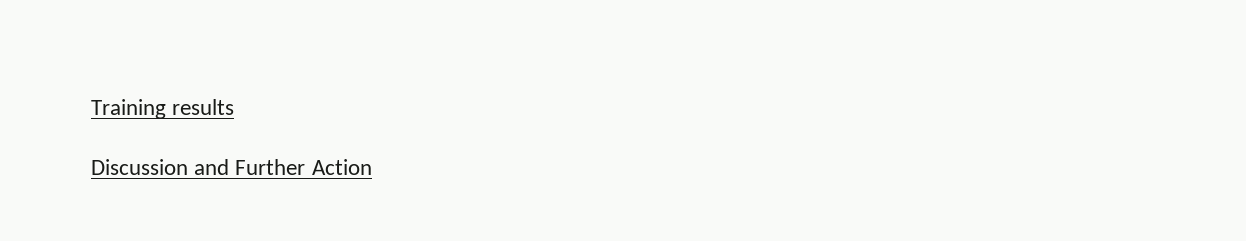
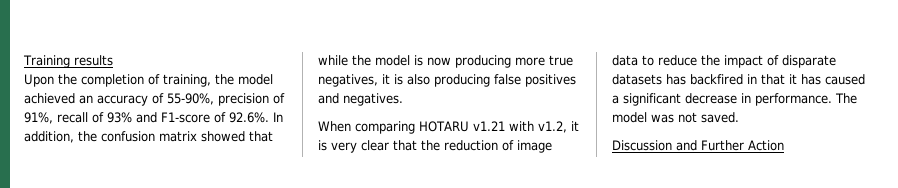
+ Upon the completion of training, the model achieved an accuracy of 55-90%, precision of 91%, recall of 93% and F1-score of 92.6%. In addition, the confusion matrix showed that while the model is now producing more true negatives, it is also producing false positives and negatives.
+ When comparing HOTARU v1.21 with v1.2, it is very clear that the reduction of image data to reduce the impact of disparate datasets has backfired in that it has caused a significant decrease in performance. The model was not saved.

